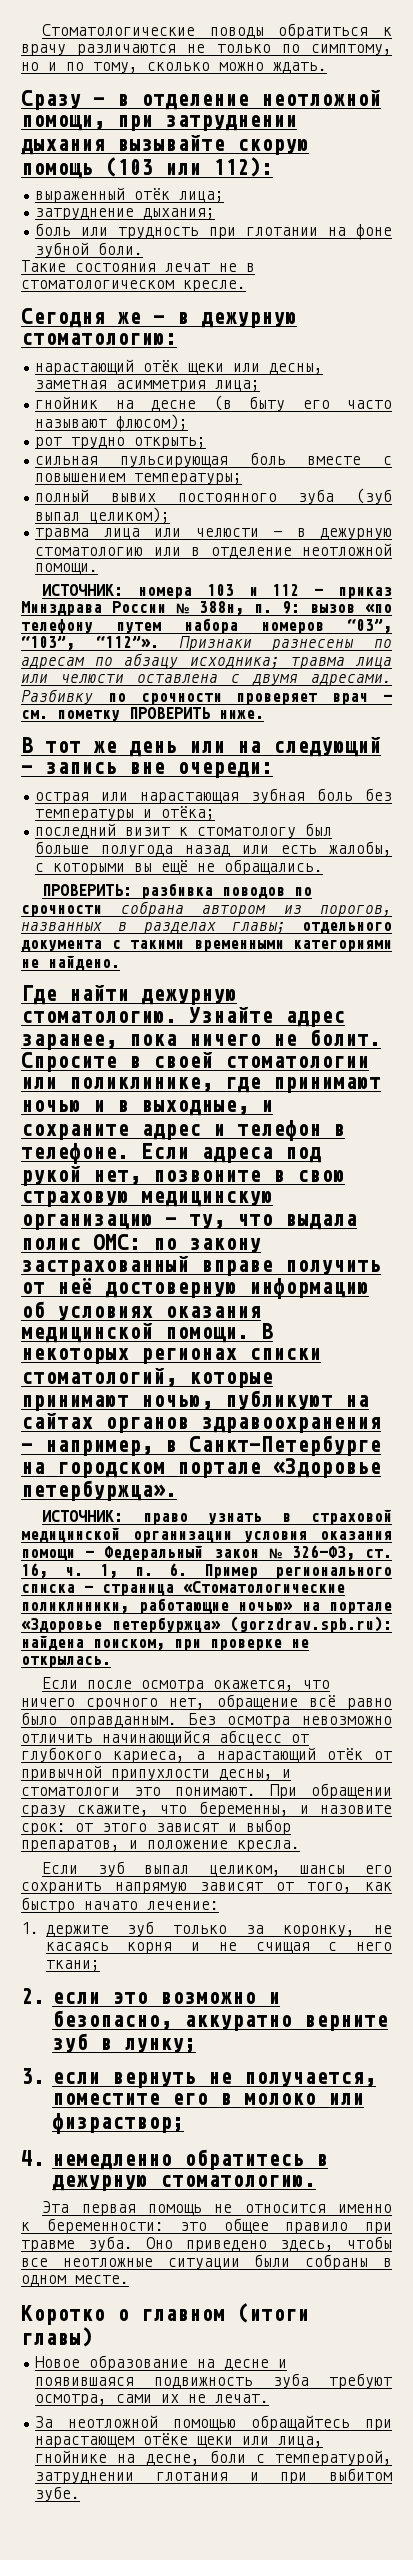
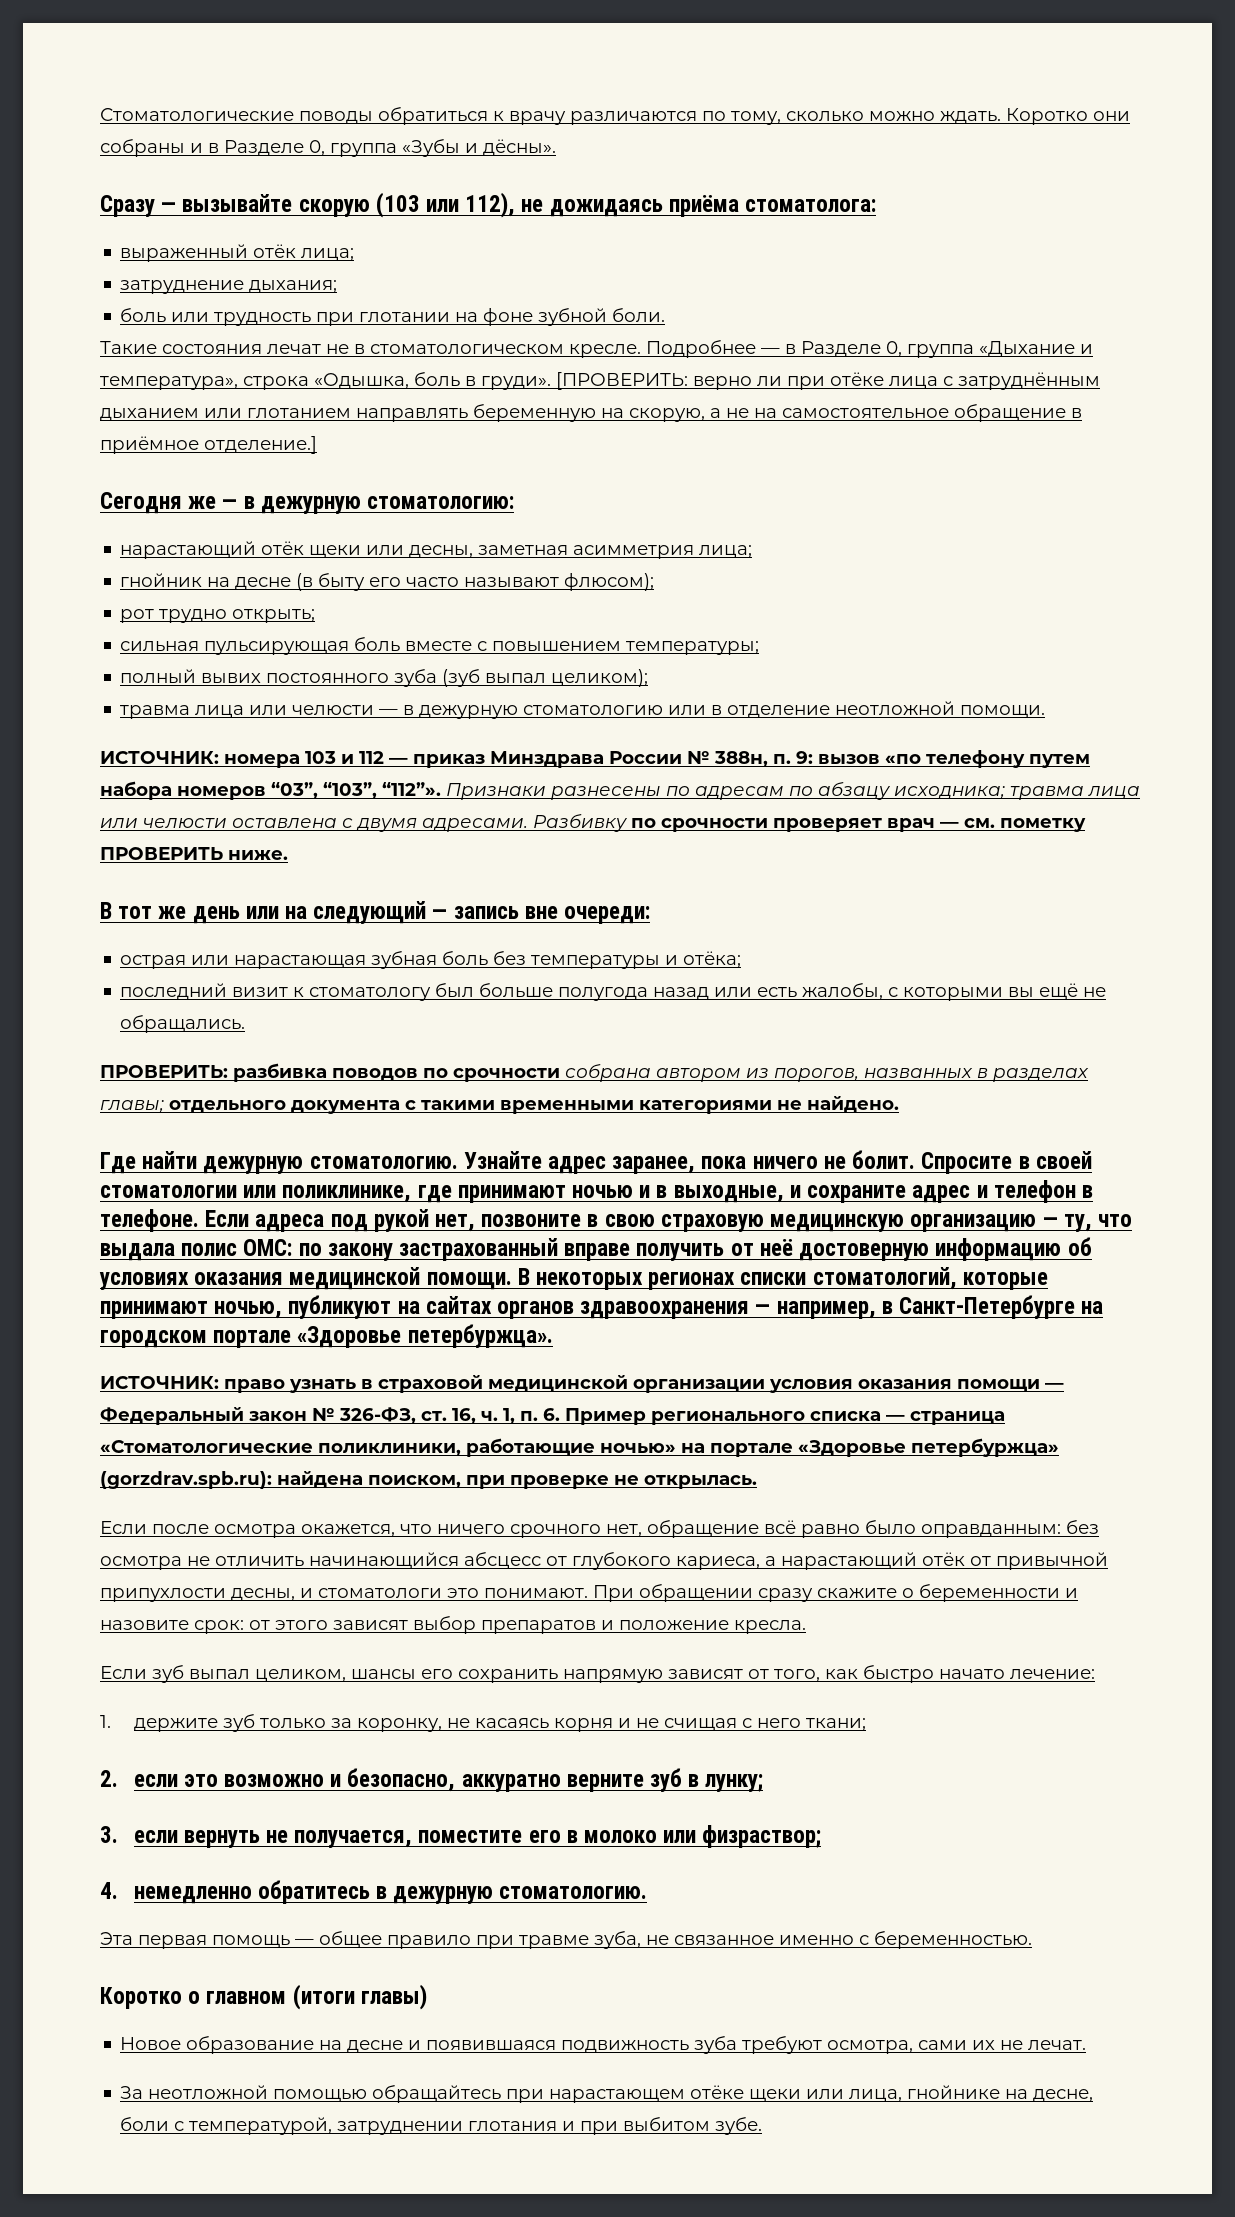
- Стоматологические поводы обратиться к врачу различаются не только по симптому, но и по тому, сколько можно ждать.
- Сразу — в отделение неотложной помощи, при затруднении дыхания вызывайте скорую помощь (103 или 112):
+ Стоматологические поводы обратиться к врачу различаются по тому, сколько можно ждать. Коротко они собраны и в Разделе 0, группа «Зубы и дёсны».
+ Сразу — вызывайте скорую (103 или 112), не дожидаясь приёма стоматолога:
+ Подробнее — в Разделе 0, группа «Дыхание и температура», строка «Одышка, боль в груди». [ПРОВЕРИТЬ: верно ли при отёке лица с затруднённым дыханием или глотанием направлять беременную на скорую, а не на самостоятельное обращение в приёмное отделение.]
- Если после осмотра окажется, что ничего срочного нет, обращение всё равно было оправданным. Без осмотра невозможно отличить начинающийся абсцесс от глубокого кариеса, а нарастающий отёк от привычной припухлости десны, и стоматологи это понимают.
+ Если после осмотра окажется, что ничего срочного нет, обращение всё равно было оправданным: без осмотра не отличить начинающийся абсцесс от глубокого кариеса, а нарастающий отёк от привычной припухлости десны, и стоматологи это понимают.
- При обращении сразу скажите, что беременны, и назовите срок: от этого зависят и выбор препаратов, и положение кресла.
+ При обращении сразу скажите о беременности и назовите срок: от этого зависят выбор препаратов и положение кресла.
- Эта первая помощь не относится именно к беременности: это общее правило при травме зуба. Оно приведено здесь, чтобы все неотложные ситуации были собраны в одном месте.
+ Эта первая помощь — общее правило при травме зуба, не связанное именно с беременностью.

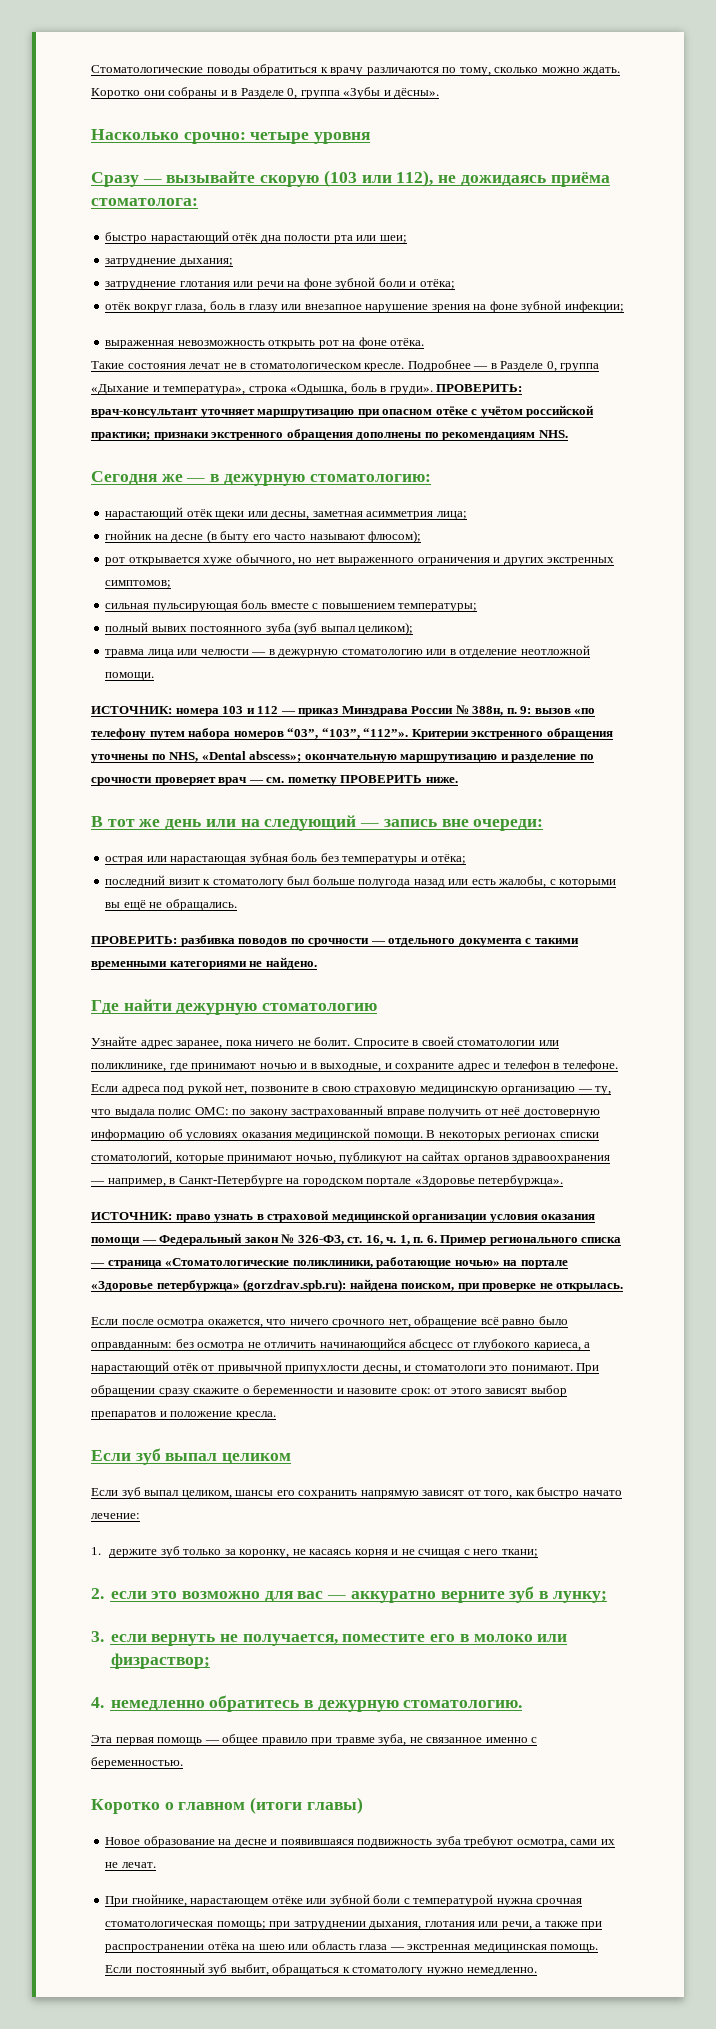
+ Насколько срочно: четыре уровня
- выраженный отёк лица;
+ быстро нарастающий отёк дна полости рта или шеи;
  затруднение дыхания;
- боль или трудность при глотании на фоне зубной боли.
+ затруднение глотания или речи на фоне зубной боли и отёка;
+ отёк вокруг глаза, боль в глазу или внезапное нарушение зрения на фоне зубной инфекции;
+ выраженная невозможность открыть рот на фоне отёка.
- [ПРОВЕРИТЬ: верно ли при отёке лица с затруднённым дыханием или глотанием направлять беременную на скорую, а не на самостоятельное обращение в приёмное отделение.]
+ ПРОВЕРИТЬ: врач-консультант уточняет маршрутизацию при опасном отёке с учётом российской практики; признаки экстренного обращения дополнены по рекомендациям NHS.
- рот трудно открыть;
+ рот открывается хуже обычного, но нет выраженного ограничения и других экстренных симптомов;
- Признаки разнесены по адресам по абзацу исходника; травма лица или челюсти оставлена с двумя адресами. Разбивку по срочности проверяет врач — см. пометку ПРОВЕРИТЬ ниже.
+ Критерии экстренного обращения уточнены по NHS, «Dental abscess»; окончательную маршрутизацию и разделение по срочности проверяет врач — см. пометку ПРОВЕРИТЬ ниже.
- ПРОВЕРИТЬ: разбивка поводов по срочности собрана автором из порогов, названных в разделах главы; отдельного документа с такими временными категориями не найдено.
+ ПРОВЕРИТЬ: разбивка поводов по срочности — отдельного документа с такими временными категориями не найдено.
- Где найти дежурную стоматологию. Узнайте адрес заранее, пока ничего не болит.
+ Где найти дежурную стоматологию
+ Узнайте адрес заранее, пока ничего не болит.
+ Если зуб выпал целиком
- 2. если это возможно и безопасно, аккуратно верните зуб в лунку;
+ 2. если это возможно для вас — аккуратно верните зуб в лунку;
- За неотложной помощью обращайтесь при нарастающем отёке щеки или лица, гнойнике на десне, боли с температурой, затруднении глотания и при выбитом зубе.
+ При гнойнике, нарастающем отёке или зубной боли с температурой нужна срочная стоматологическая помощь; при затруднении дыхания, глотания или речи, а также при распространении отёка на шею или область глаза — экстренная медицинская помощь. Если постоянный зуб выбит, обращаться к стоматологу нужно немедленно.

